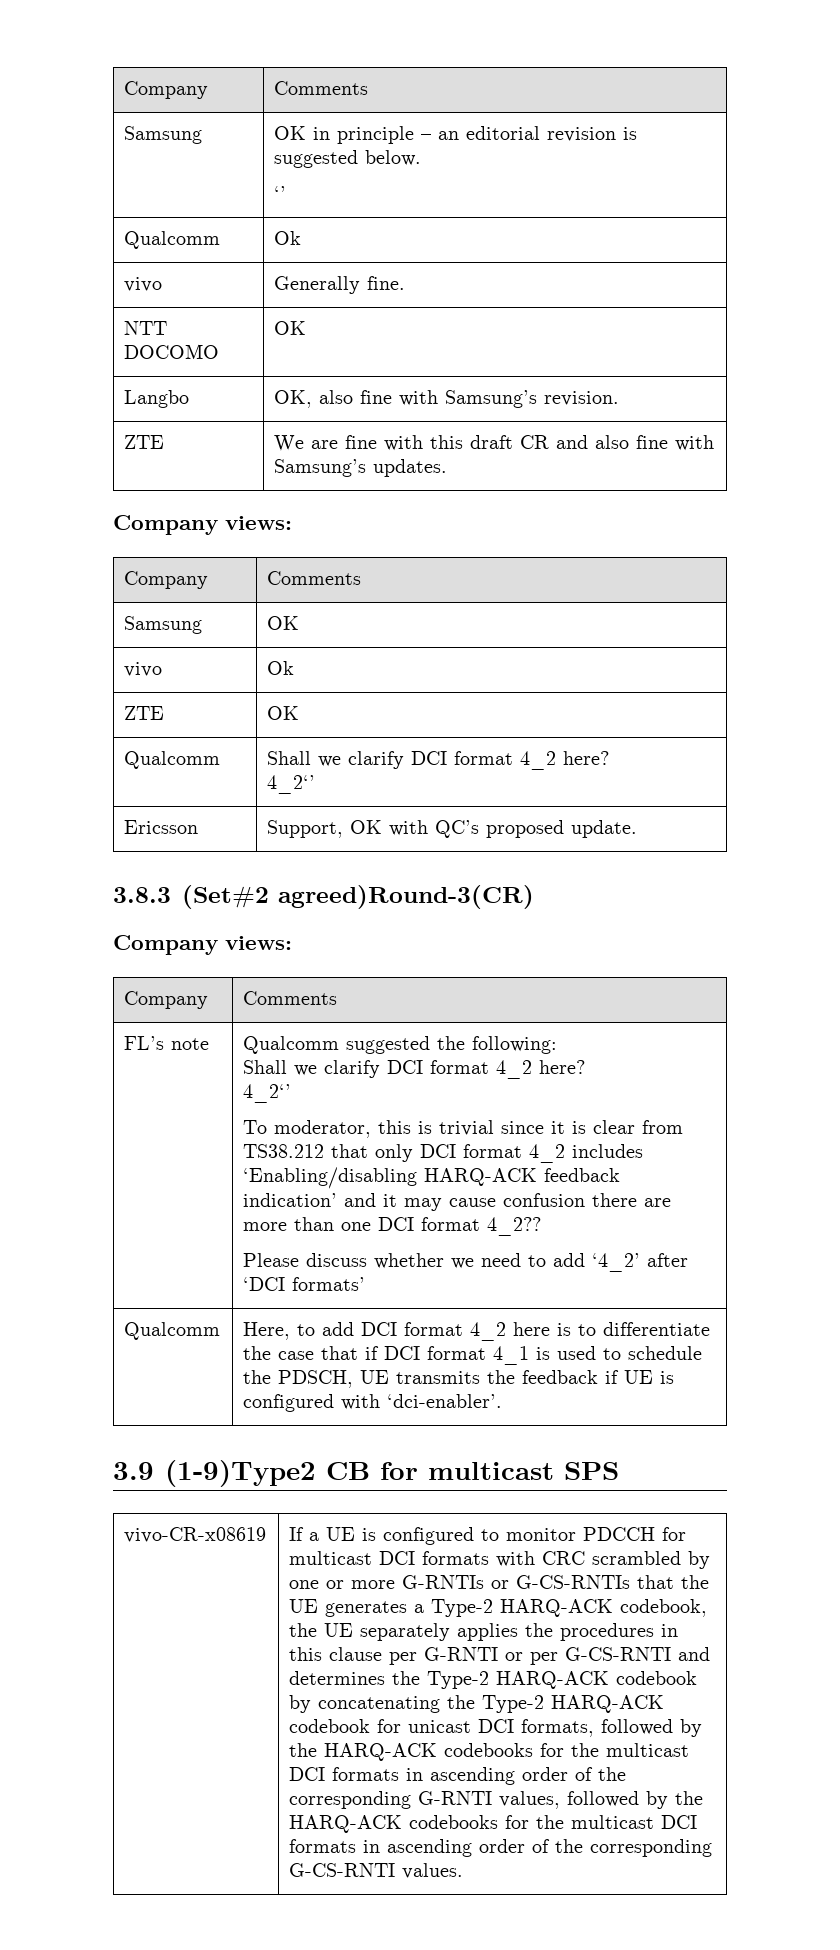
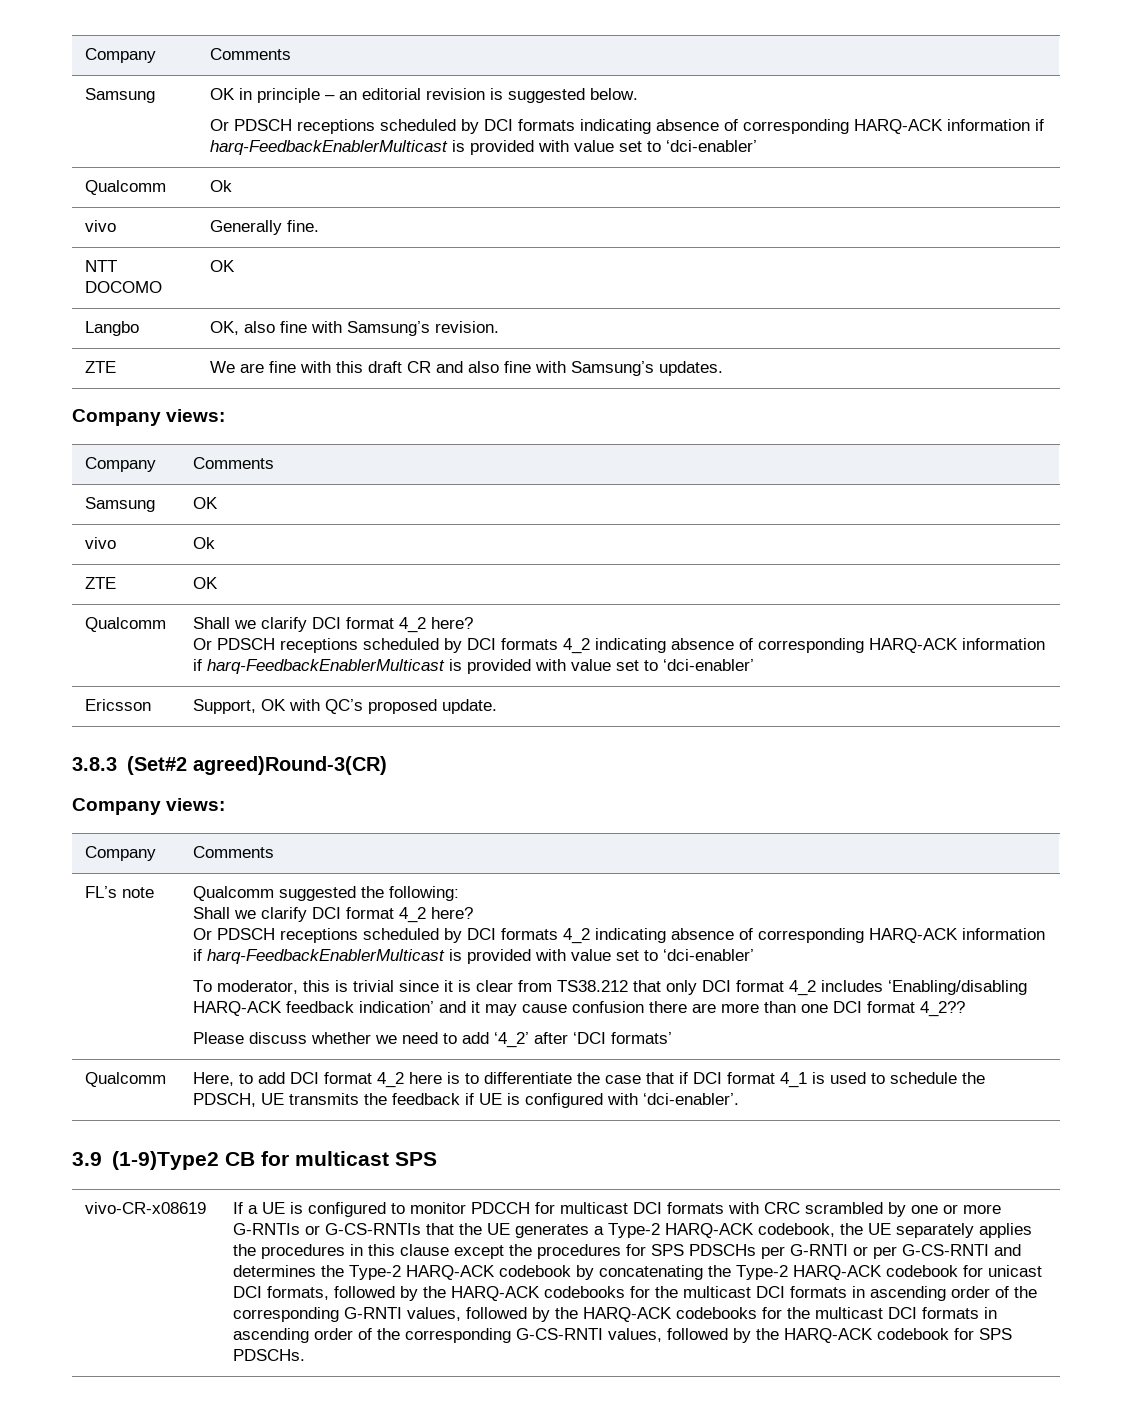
  Samsung | OK in principle – an editorial revision is suggested below.
- ‘’
+ Or PDSCH receptions scheduled by DCI formats indicating absence of corresponding HARQ-ACK information if harq-FeedbackEnablerMulticast is provided with value set to ‘dci-enabler’
  Qualcomm | Shall we clarify DCI format 4_2 here?
- 4_2‘’
+ Or PDSCH receptions scheduled by DCI formats 4_2 indicating absence of corresponding HARQ-ACK information if harq-FeedbackEnablerMulticast is provided with value set to ‘dci-enabler’
  Qualcomm suggested the following:
  Shall we clarify DCI format 4_2 here?
- 4_2‘’
+ Or PDSCH receptions scheduled by DCI formats 4_2 indicating absence of corresponding HARQ-ACK information if harq-FeedbackEnablerMulticast is provided with value set to ‘dci-enabler’
- If a UE is configured to monitor PDCCH for multicast DCI formats with CRC scrambled by one or more G-RNTIs or G-CS-RNTIs that the UE generates a Type-2 HARQ-ACK codebook, the UE separately applies the procedures in this clause per G-RNTI or per G-CS-RNTI and determines the Type-2 HARQ-ACK codebook by concatenating the Type-2 HARQ-ACK codebook for unicast DCI formats, followed by the HARQ-ACK codebooks for the multicast DCI formats in ascending order of the corresponding G-RNTI values, followed by the HARQ-ACK codebooks for the multicast DCI formats in ascending order of the corresponding G-CS-RNTI values.
+ If a UE is configured to monitor PDCCH for multicast DCI formats with CRC scrambled by one or more G-RNTIs or G-CS-RNTIs that the UE generates a Type-2 HARQ-ACK codebook, the UE separately applies the procedures in this clause except the procedures for SPS PDSCHs per G-RNTI or per G-CS-RNTI and determines the Type-2 HARQ-ACK codebook by concatenating the Type-2 HARQ-ACK codebook for unicast DCI formats, followed by the HARQ-ACK codebooks for the multicast DCI formats in ascending order of the corresponding G-RNTI values, followed by the HARQ-ACK codebooks for the multicast DCI formats in ascending order of the corresponding G-CS-RNTI values, followed by the HARQ-ACK codebook for SPS PDSCHs.

